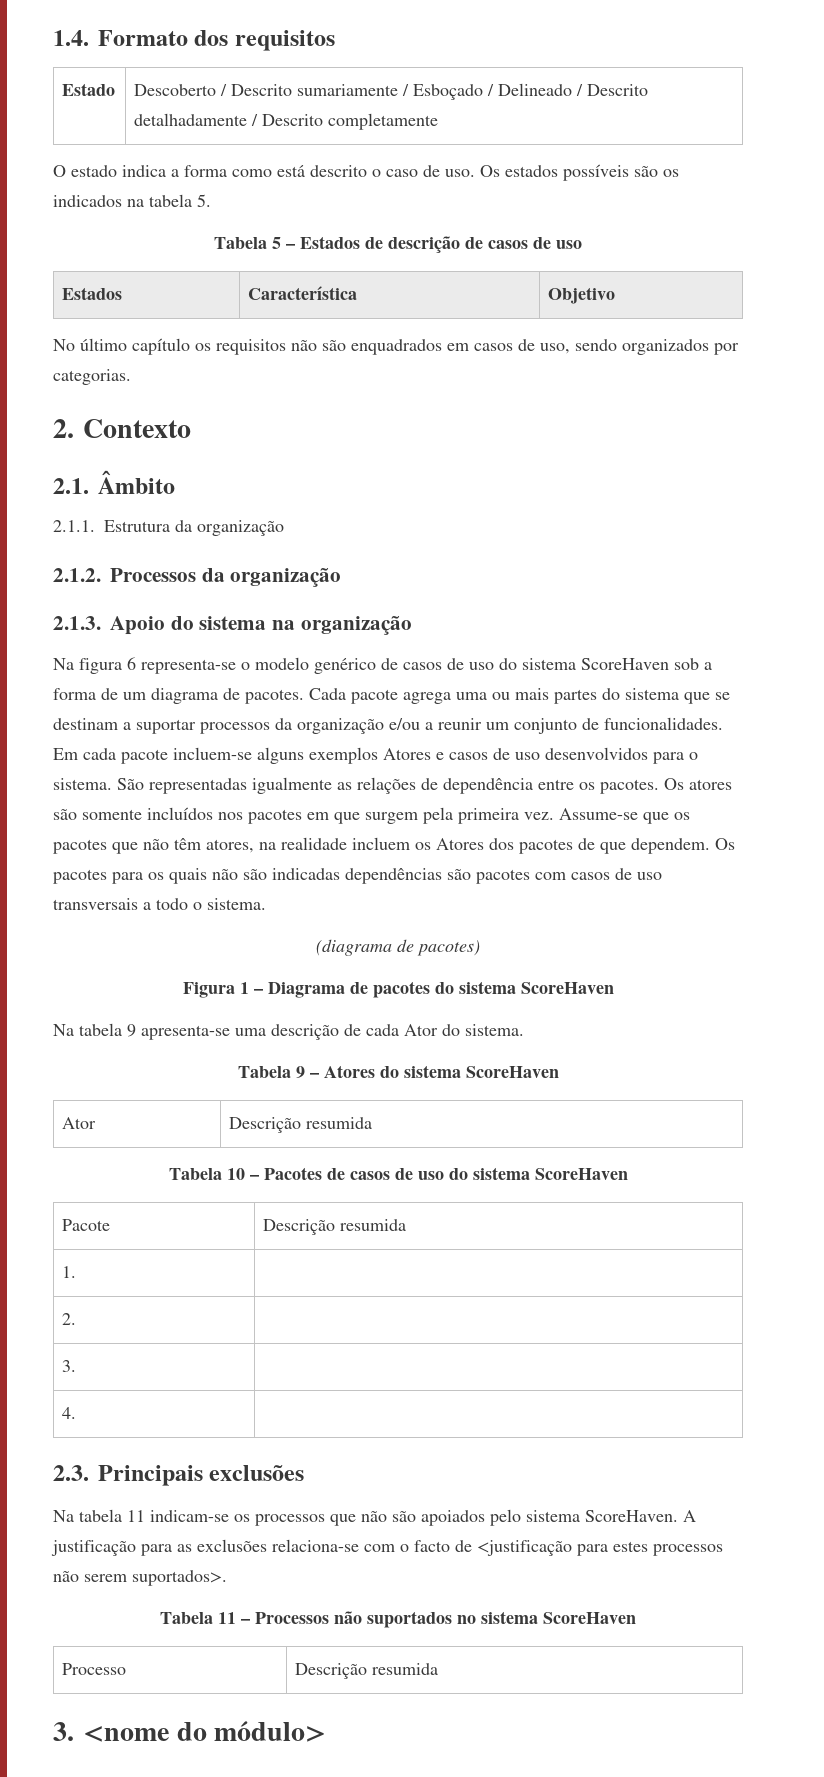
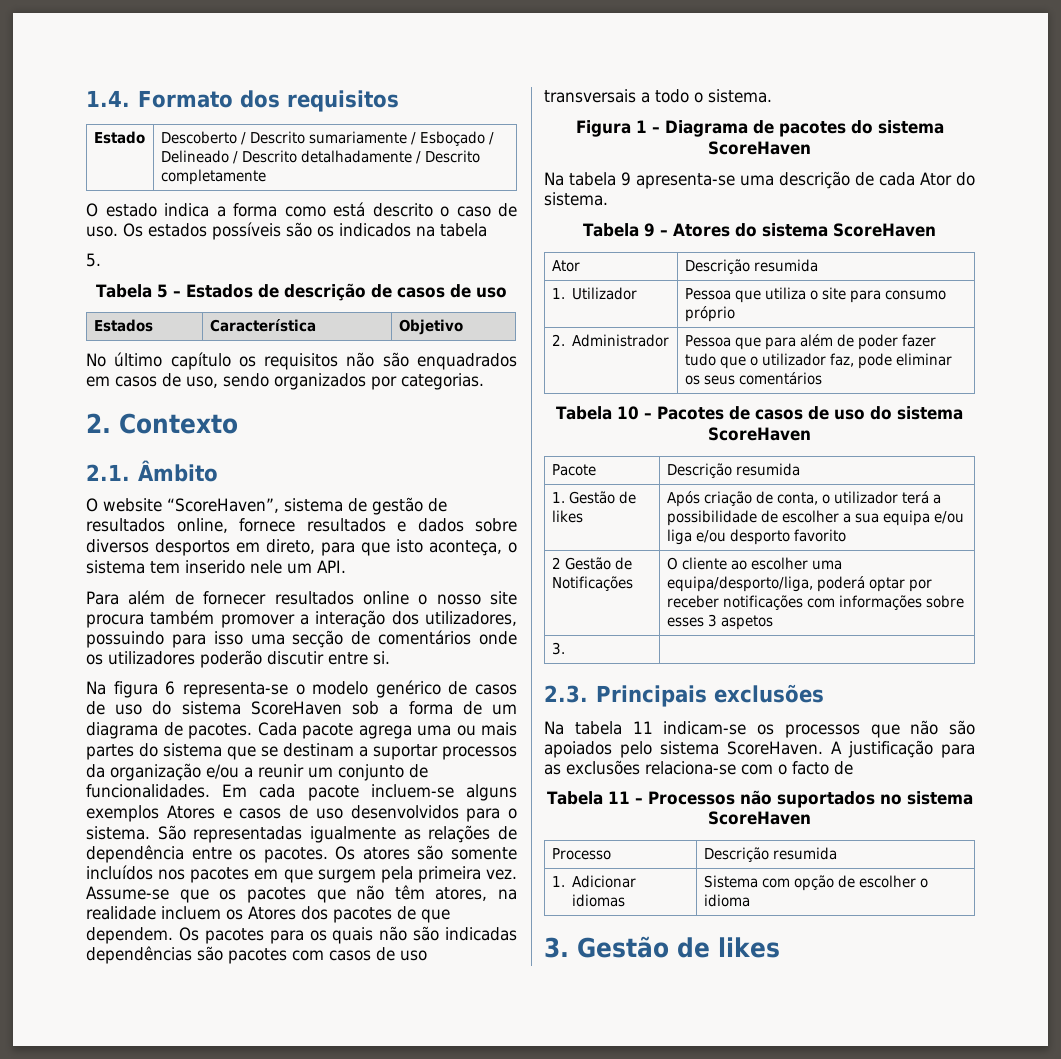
- Os estados possíveis são os indicados na tabela 5.
+ Os estados possíveis são os indicados na tabela
+ 5.
- 2.1.1. Estrutura da organização
- 2.1.2. Processos da organização
- 2.1.3. Apoio do sistema na organização
+ O website “ScoreHaven”, sistema de gestão de resultados online, fornece resultados e dados sobre diversos desportos em direto, para que isto aconteça, o sistema tem inserido nele um API.
+ Para além de fornecer resultados online o nosso site procura também promover a interação dos utilizadores, possuindo para isso uma secção de comentários onde os utilizadores poderão discutir entre si.
- (diagrama de pacotes)
+ 1. Utilizador | Pessoa que utiliza o site para consumo próprio
+ 2. Administrador | Pessoa que para além de poder fazer tudo que o utilizador faz, pode eliminar os seus comentários
- 1. |
- 2. |
+ 1. Gestão de likes | Após criação de conta, o utilizador terá a possibilidade de escolher a sua equipa e/ou liga e/ou desporto favorito
+ 2 Gestão de Notificações | O cliente ao escolher uma equipa/desporto/liga, poderá optar por receber notificações com informações sobre esses 3 aspetos
- 4. |
- A justificação para as exclusões relaciona-se com o facto de <justificação para estes processos não serem suportados>.
+ A justificação para as exclusões relaciona-se com o facto de
- 3. <nome do módulo>
+ 1. Adicionar idiomas | Sistema com opção de escolher o idioma
+ 3. Gestão de likes

